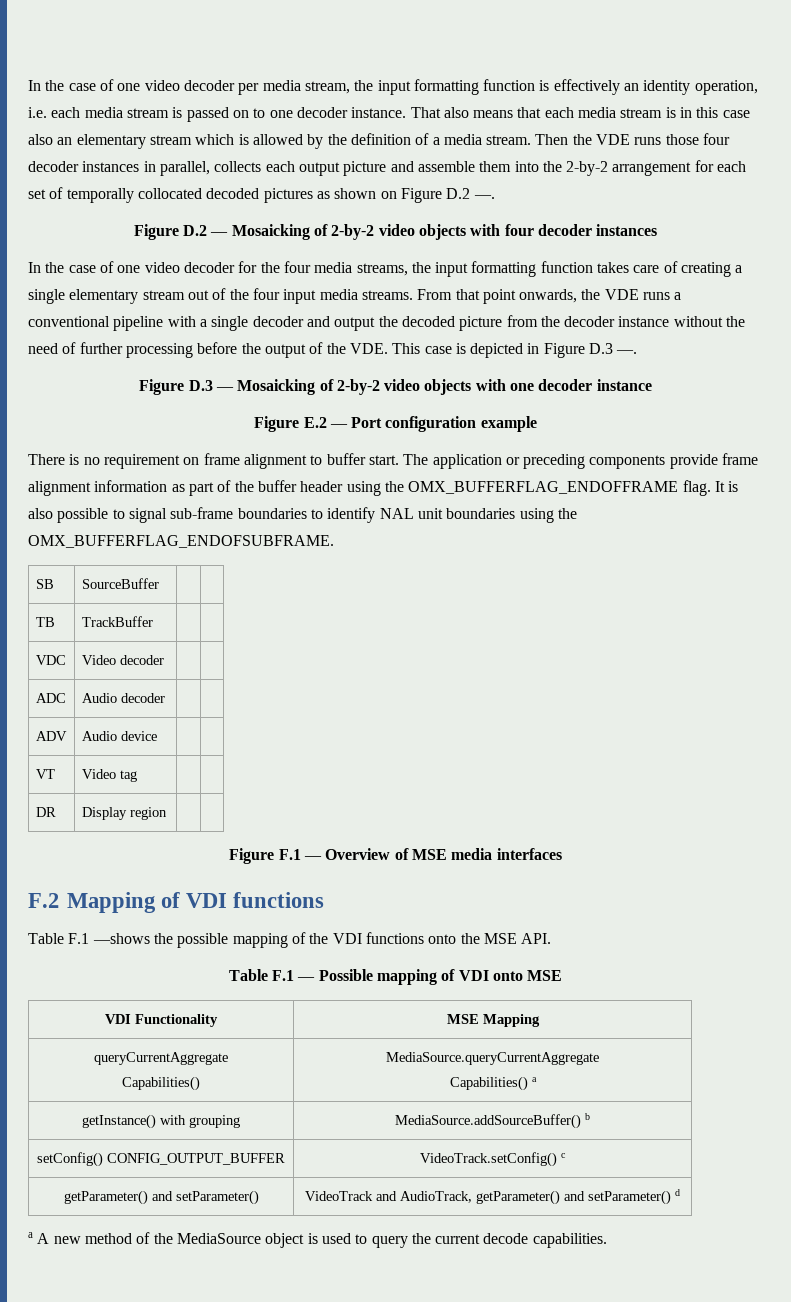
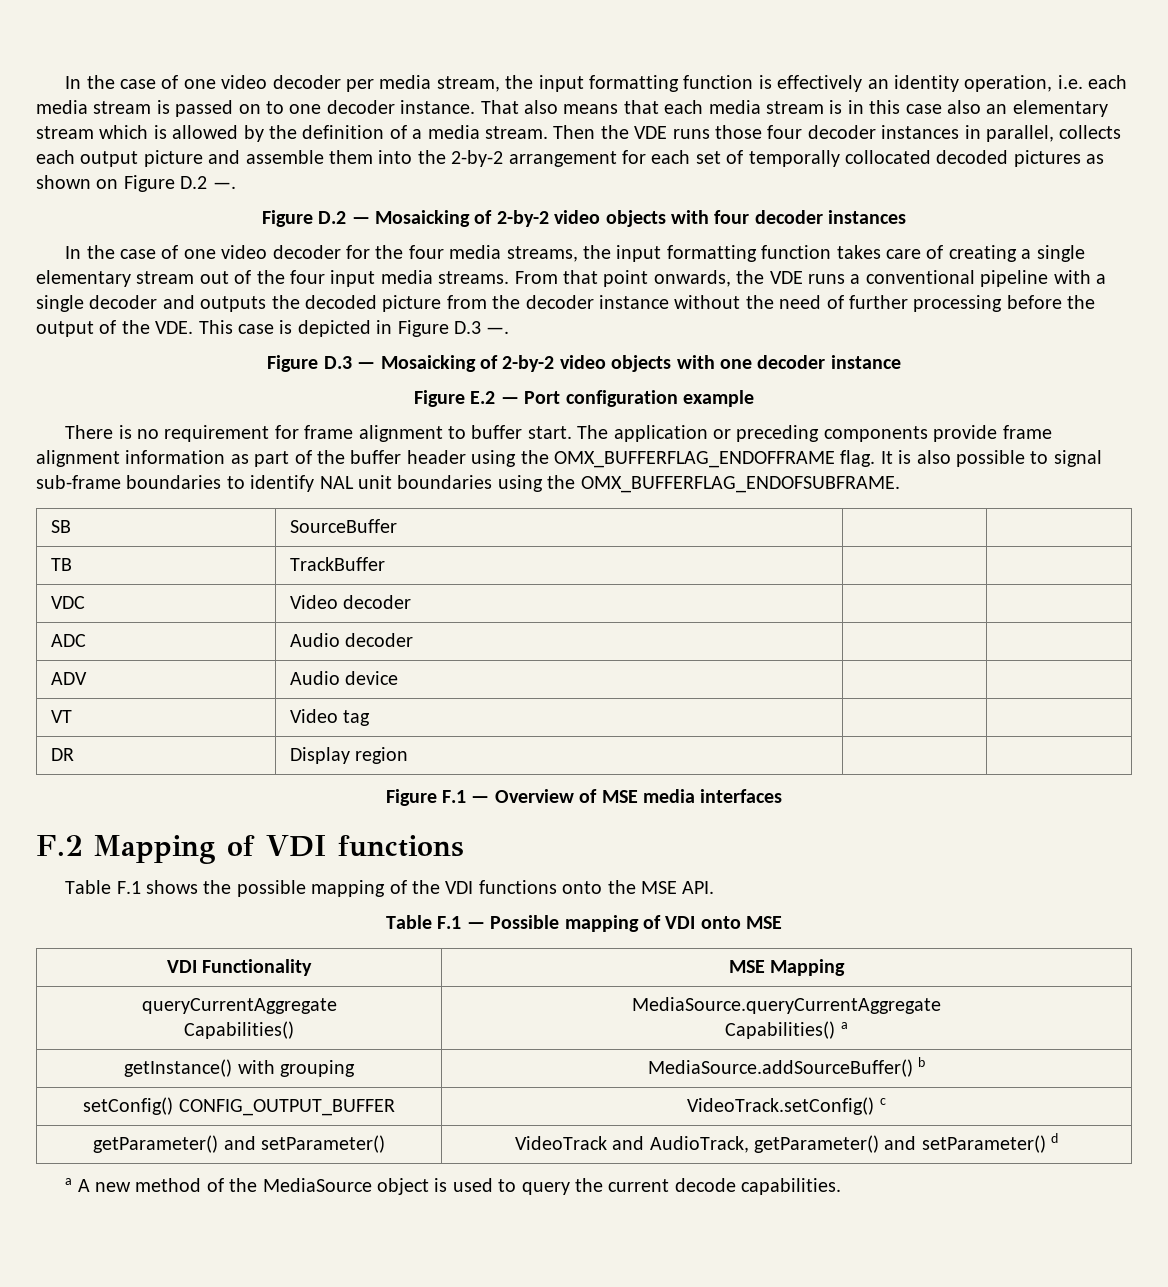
- From that point onwards, the VDE runs a conventional pipeline with a single decoder and output the decoded picture from the decoder instance without the need of further processing before the output of the VDE. This case is depicted in Figure D.3 —.
+ From that point onwards, the VDE runs a conventional pipeline with a single decoder and outputs the decoded picture from the decoder instance without the need of further processing before the output of the VDE. This case is depicted in Figure D.3 —.
- There is no requirement on frame alignment to buffer start.
+ There is no requirement for frame alignment to buffer start.
- Table F.1 —shows the possible mapping of the VDI functions onto the MSE API.
+ Table F.1 shows the possible mapping of the VDI functions onto the MSE API.

